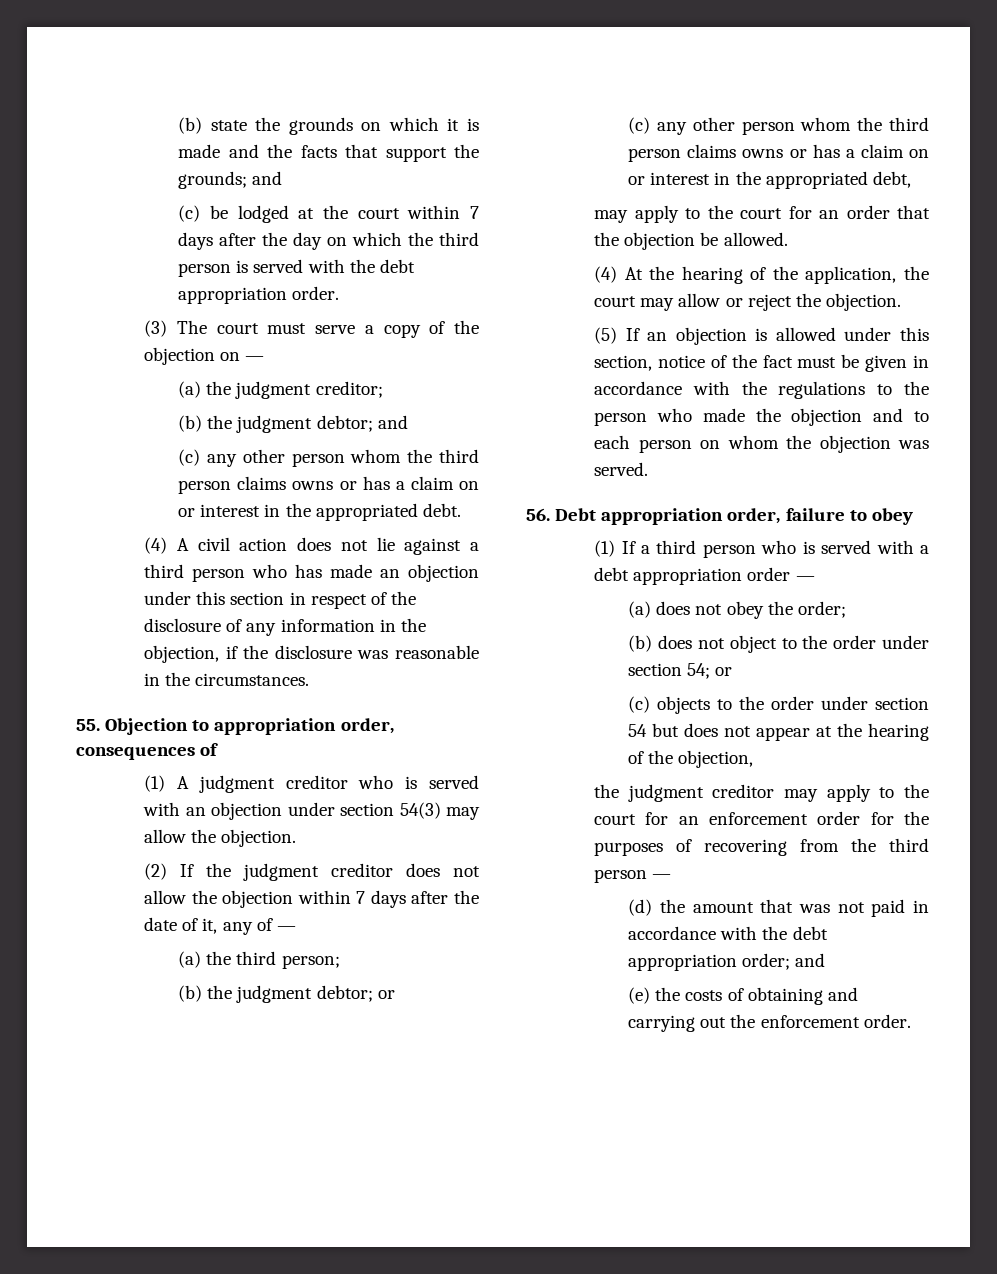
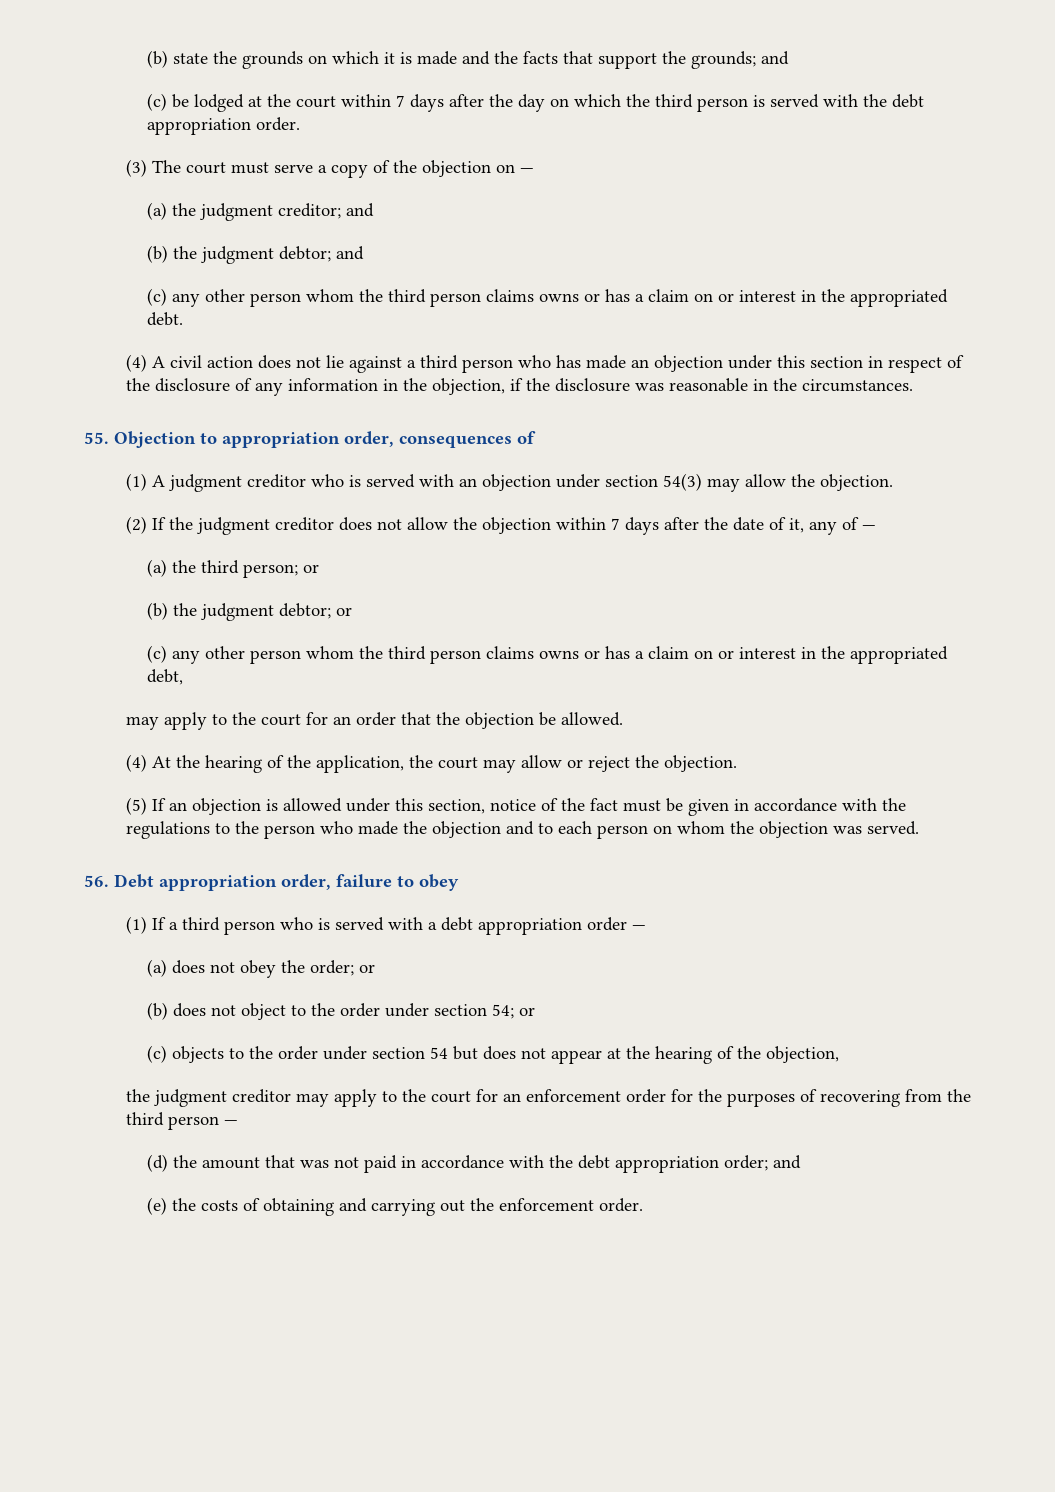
- (a) the judgment creditor;
+ (a) the judgment creditor; and
- (a) the third person;
+ (a) the third person; or
- (a) does not obey the order;
+ (a) does not obey the order; or

